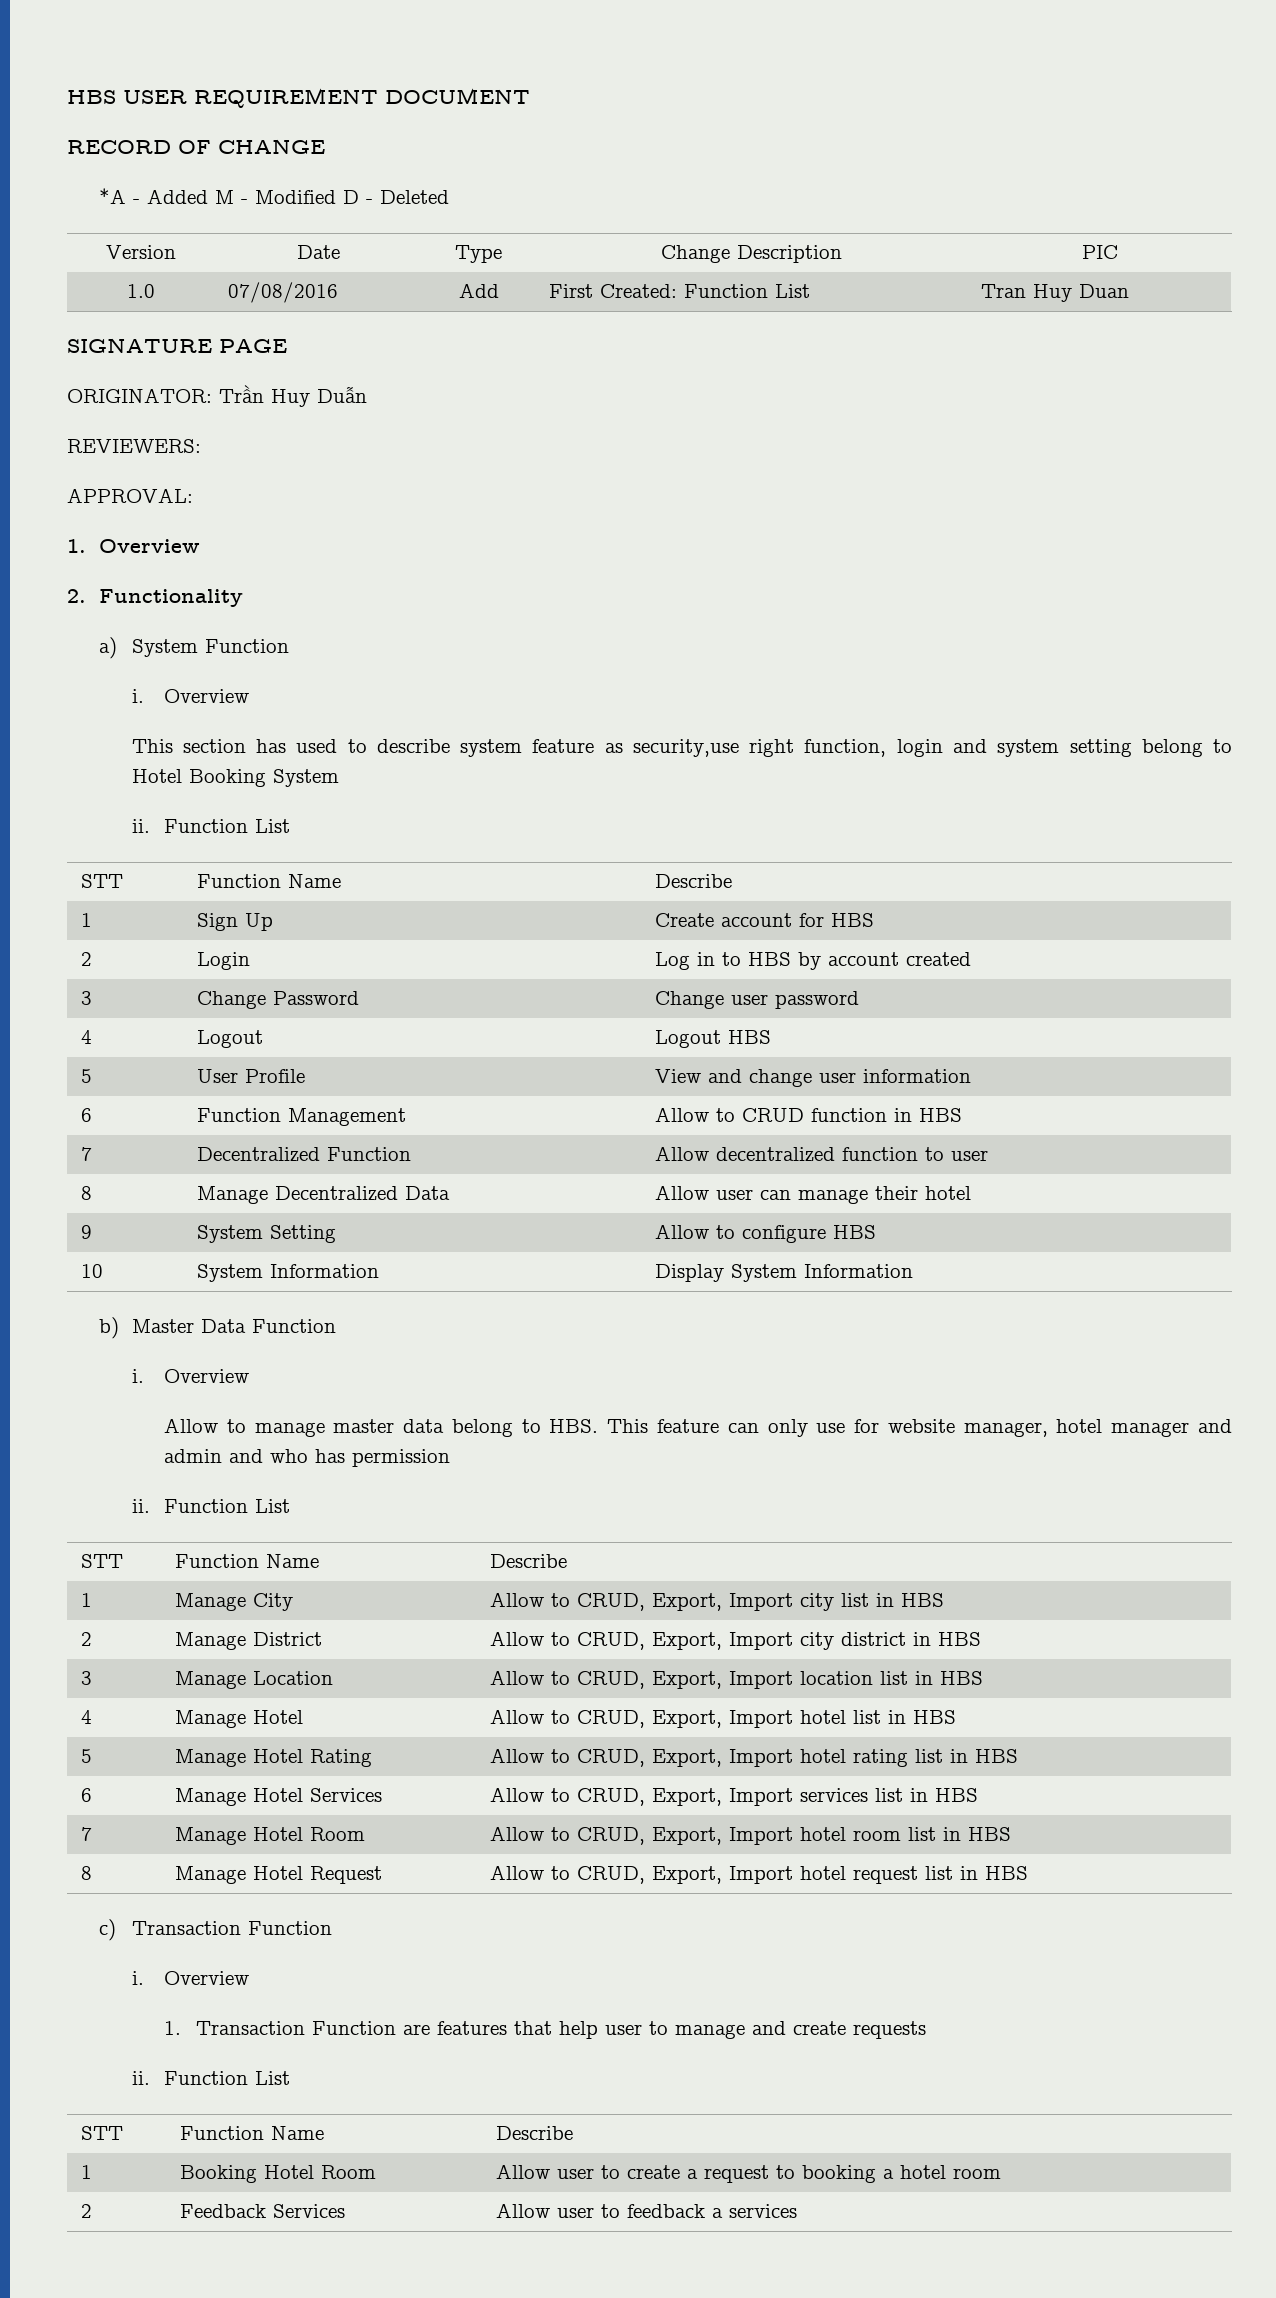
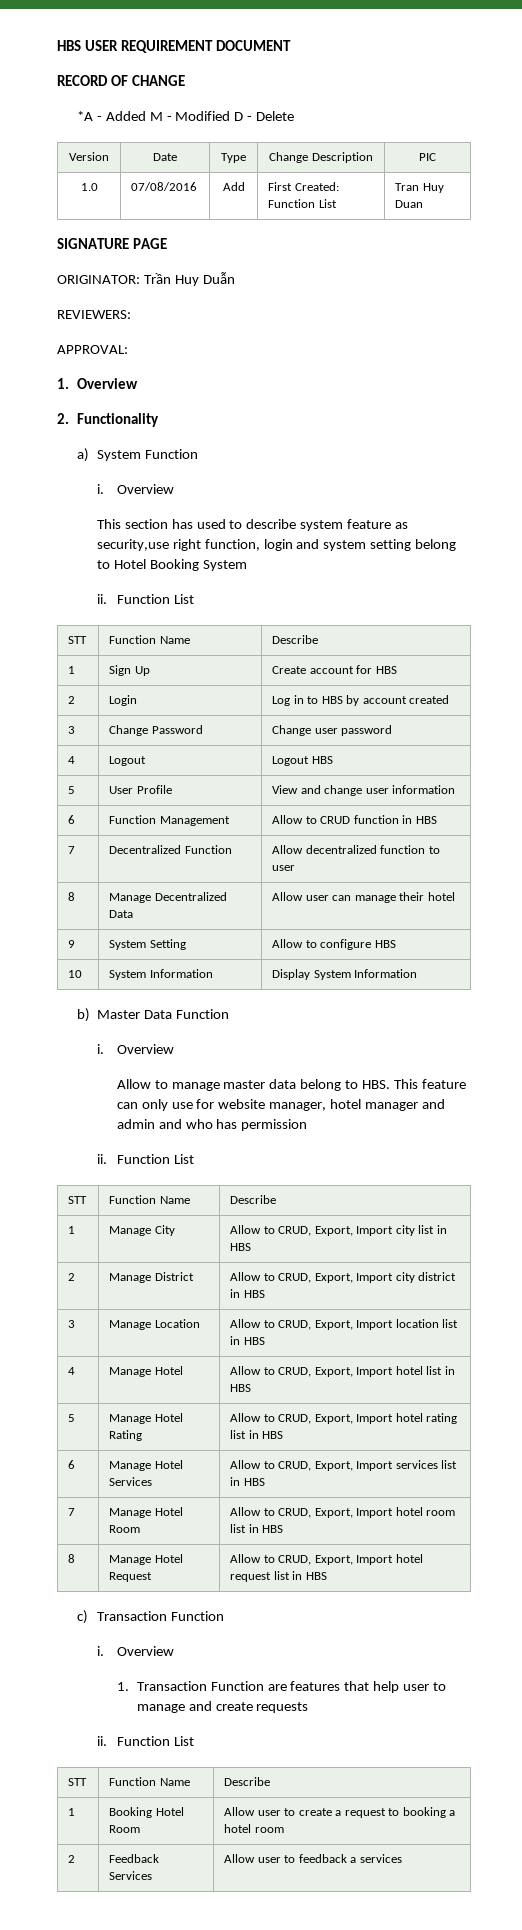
- *A - Added M - Modified D - Deleted
+ *A - Added M - Modified D - Delete

